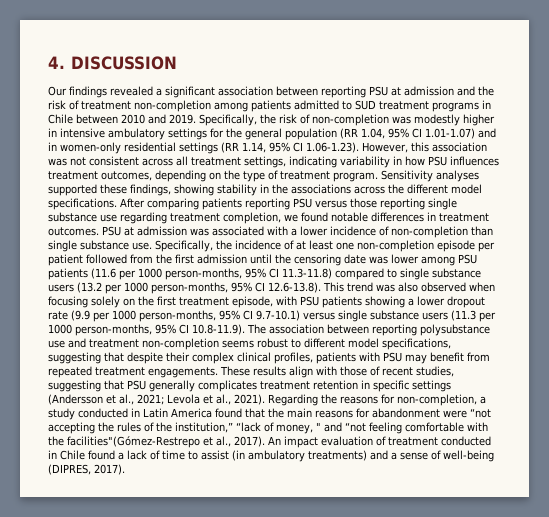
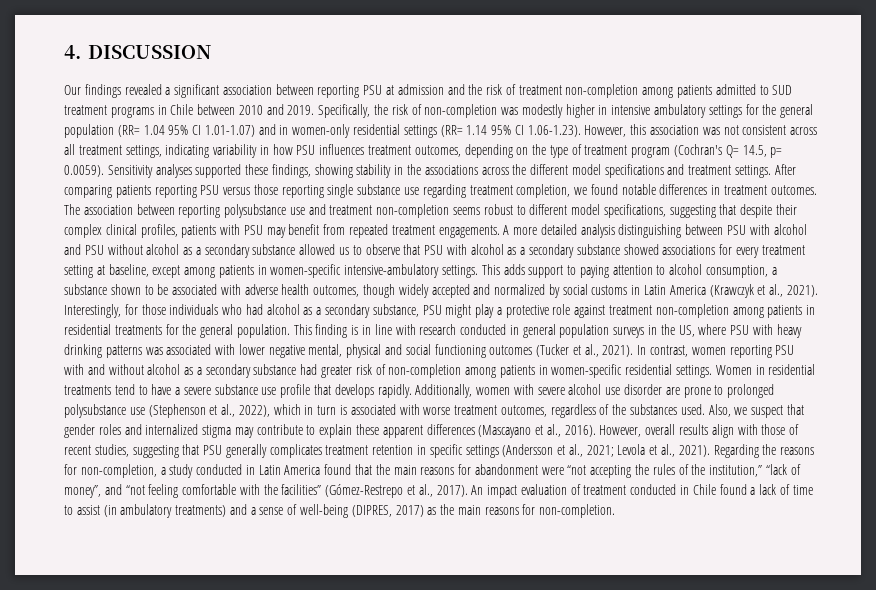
- Specifically, the risk of non-completion was modestly higher in intensive ambulatory settings for the general population (RR 1.04, 95% CI 1.01-1.07) and in women-only residential settings (RR 1.14, 95% CI 1.06-1.23). However, this association was not consistent across all treatment settings, indicating variability in how PSU influences treatment outcomes, depending on the type of treatment program. Sensitivity analyses supported these findings, showing stability in the associations across the different model specifications.
+ Specifically, the risk of non-completion was modestly higher in intensive ambulatory settings for the general population (RR= 1.04 95% CI 1.01-1.07) and in women-only residential settings (RR= 1.14 95% CI 1.06-1.23). However, this association was not consistent across all treatment settings, indicating variability in how PSU influences treatment outcomes, depending on the type of treatment program (Cochran's Q= 14.5, p= 0.0059). Sensitivity analyses supported these findings, showing stability in the associations across the different model specifications and treatment settings.
- PSU at admission was associated with a lower incidence of non-completion than single substance use. Specifically, the incidence of at least one non-completion episode per patient followed from the first admission until the censoring date was lower among PSU patients (11.6 per 1000 person-months, 95% CI 11.3-11.8) compared to single substance users (13.2 per 1000 person-months, 95% CI 12.6-13.8). This trend was also observed when focusing solely on the first treatment episode, with PSU patients showing a lower dropout rate (9.9 per 1000 person-months, 95% CI 9.7-10.1) versus single substance users (11.3 per 1000 person-months, 95% CI 10.8-11.9). The association between reporting polysubstance use and treatment non-completion seems robust to different model specifications, suggesting that despite their complex clinical profiles, patients with PSU may benefit from repeated treatment engagements.
+ The association between reporting polysubstance use and treatment non-completion seems robust to different model specifications, suggesting that despite their complex clinical profiles, patients with PSU may benefit from repeated treatment engagements.
- These results align with those of recent studies, suggesting that PSU generally complicates treatment retention in specific settings (Andersson et al., 2021; Levola et al., 2021).
+ A more detailed analysis distinguishing between PSU with alcohol and PSU without alcohol as a secondary substance allowed us to observe that PSU with alcohol as a secondary substance showed associations for every treatment setting at baseline, except among patients in women-specific intensive-ambulatory settings. This adds support to paying attention to alcohol consumption, a substance shown to be associated with adverse health outcomes, though widely accepted and normalized by social customs in Latin America (Krawczyk et al., 2021). Interestingly, for those individuals who had alcohol as a secondary substance, PSU might play a protective role against treatment non-completion among patients in residential treatments for the general population. This finding is in line with research conducted in general population surveys in the US, where PSU with heavy drinking patterns was associated with lower negative mental, physical and social functioning outcomes (Tucker et al., 2021). In contrast, women reporting PSU with and without alcohol as a secondary substance had greater risk of non-completion among patients in women-specific residential settings. Women in residential treatments tend to have a severe substance use profile that develops rapidly. Additionally, women with severe alcohol use disorder are prone to prolonged polysubstance use (Stephenson et al., 2022), which in turn is associated with worse treatment outcomes, regardless of the substances used. Also, we suspect that gender roles and internalized stigma may contribute to explain these apparent differences (Mascayano et al., 2016). However, overall results align with those of recent studies, suggesting that PSU generally complicates treatment retention in specific settings (Andersson et al., 2021; Levola et al., 2021).
- Regarding the reasons for non-completion, a study conducted in Latin America found that the main reasons for abandonment were “not accepting the rules of the institution,” “lack of money, " and “not feeling comfortable with the facilities"(Gómez-Restrepo et al., 2017).
+ Regarding the reasons for non-completion, a study conducted in Latin America found that the main reasons for abandonment were “not accepting the rules of the institution,” “lack of money”, and “not feeling comfortable with the facilities” (Gómez-Restrepo et al., 2017).
- An impact evaluation of treatment conducted in Chile found a lack of time to assist (in ambulatory treatments) and a sense of well-being (DIPRES, 2017).
+ An impact evaluation of treatment conducted in Chile found a lack of time to assist (in ambulatory treatments) and a sense of well-being (DIPRES, 2017) as the main reasons for non-completion.

